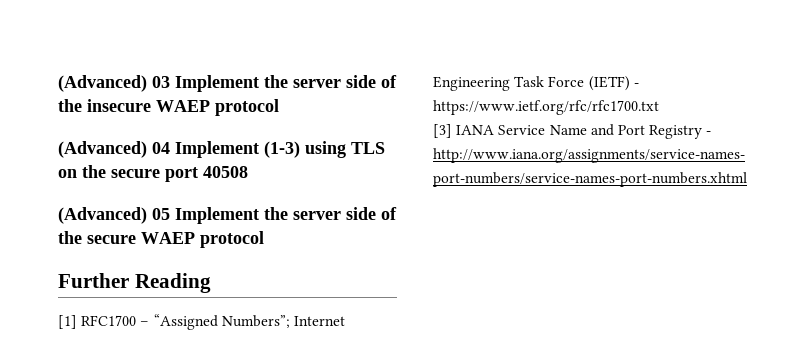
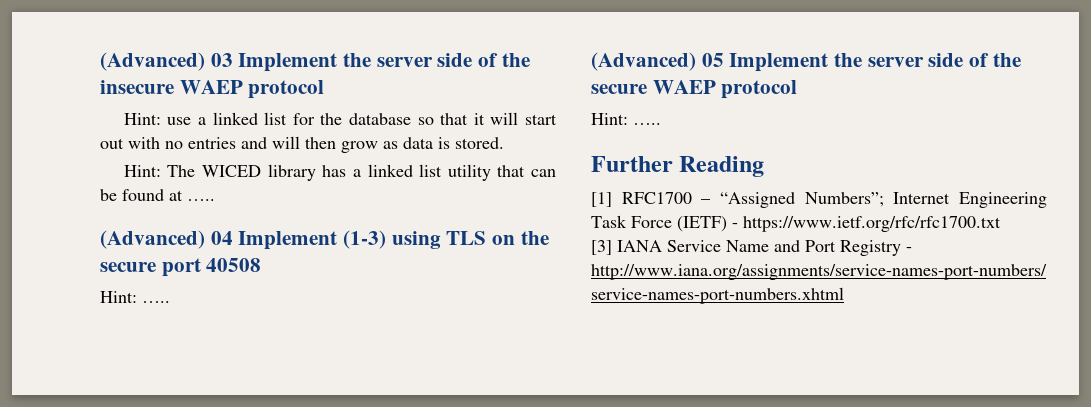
+ Hint: use a linked list for the database so that it will start out with no entries and will then grow as data is stored.
+ Hint: The WICED library has a linked list utility that can be found at …..
  (Advanced) 04 Implement (1-3) using TLS on the secure port 40508
+ Hint: …..
  (Advanced) 05 Implement the server side of the secure WAEP protocol
+ Hint: …..

